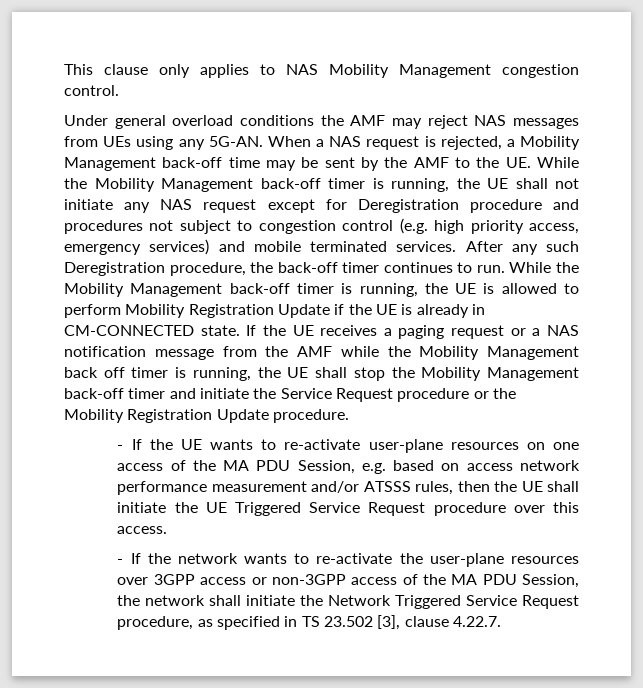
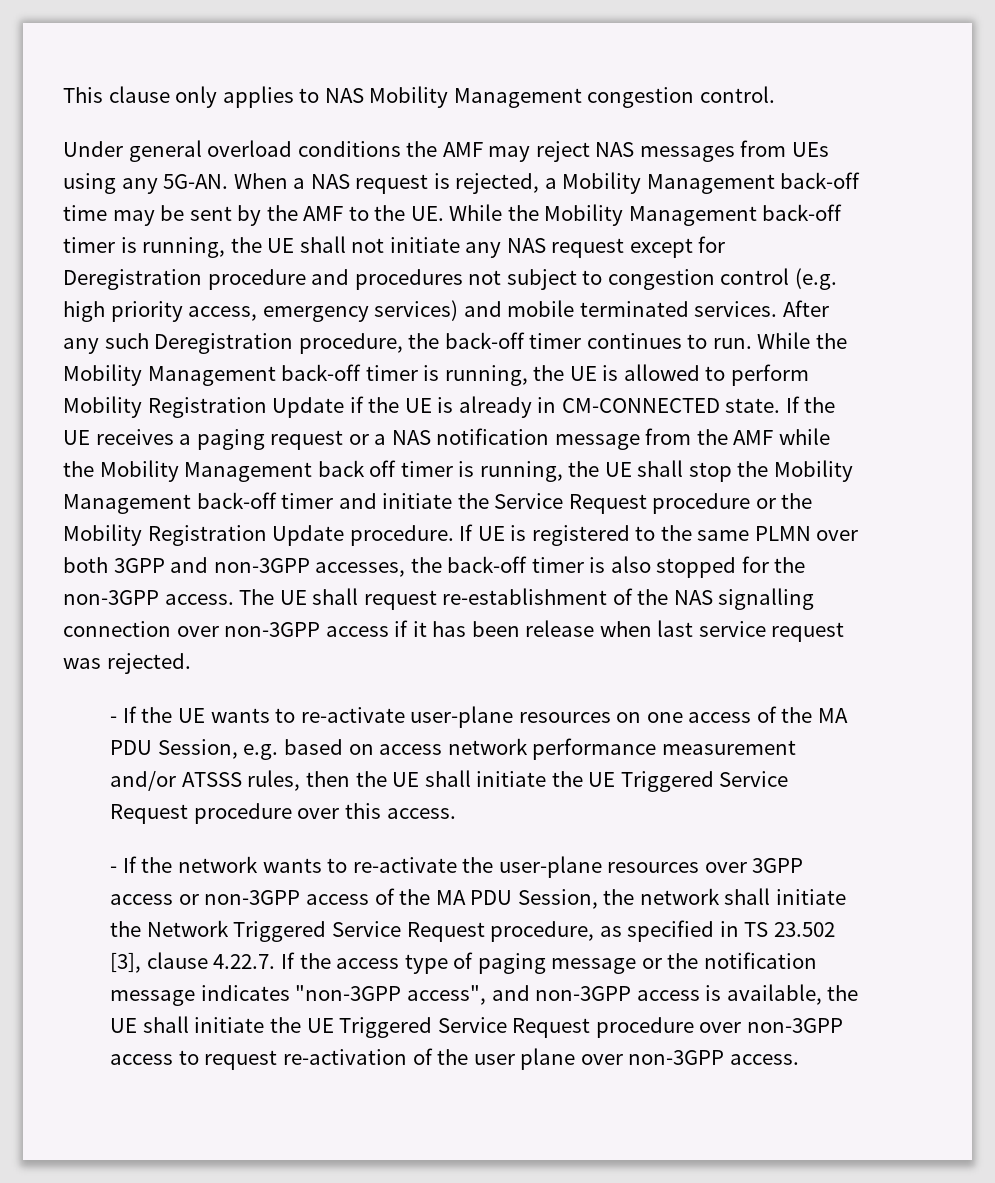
+ If UE is registered to the same PLMN over both 3GPP and non-3GPP accesses, the back-off timer is also stopped for the non-3GPP access. The UE shall request re-establishment of the NAS signalling connection over non-3GPP access if it has been release when last service request was rejected.
- - If the network wants to re-activate the user-plane resources over 3GPP access or non-3GPP access of the MA PDU Session, the network shall initiate the Network Triggered Service Request procedure, as specified in TS 23.502 [3], clause 4.22.7.
+ - If the network wants to re-activate the user-plane resources over 3GPP access or non-3GPP access of the MA PDU Session, the network shall initiate the Network Triggered Service Request procedure, as specified in TS 23.502 [3], clause 4.22.7. If the access type of paging message or the notification message indicates "non-3GPP access", and non-3GPP access is available, the UE shall initiate the UE Triggered Service Request procedure over non-3GPP access to request re-activation of the user plane over non-3GPP access.

